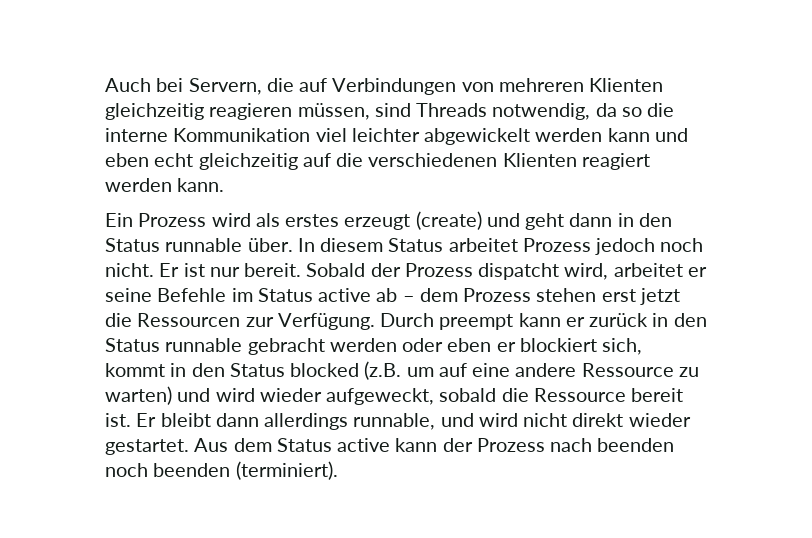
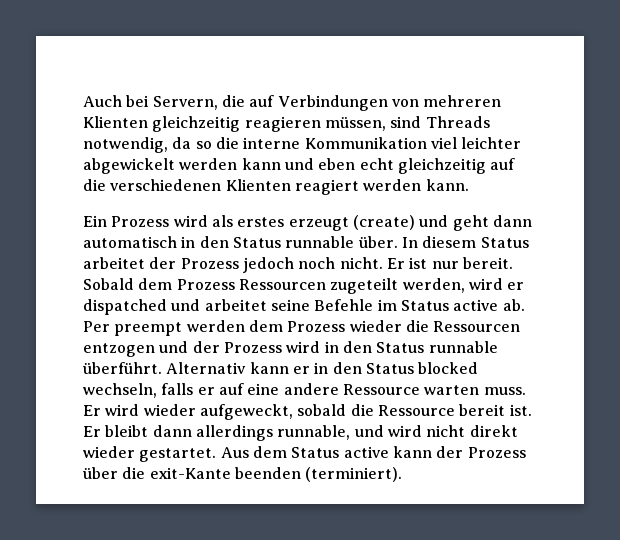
- Ein Prozess wird als erstes erzeugt (create) und geht dann in den Status runnable über.
+ Ein Prozess wird als erstes erzeugt (create) und geht dann automatisch in den Status runnable über.
- In diesem Status arbeitet Prozess jedoch noch nicht.
+ In diesem Status arbeitet der Prozess jedoch noch nicht.
- Sobald der Prozess dispatcht wird, arbeitet er seine Befehle im Status active ab – dem Prozess stehen erst jetzt die Ressourcen zur Verfügung. Durch preempt kann er zurück in den Status runnable gebracht werden oder eben er blockiert sich, kommt in den Status blocked (z.B. um auf eine andere Ressource zu warten) und wird wieder aufgeweckt, sobald die Ressource bereit ist.
+ Sobald dem Prozess Ressourcen zugeteilt werden, wird er dispatched und arbeitet seine Befehle im Status active ab. Per preempt werden dem Prozess wieder die Ressourcen entzogen und der Prozess wird in den Status runnable überführt. Alternativ kann er in den Status blocked wechseln, falls er auf eine andere Ressource warten muss. Er wird wieder aufgeweckt, sobald die Ressource bereit ist.
- Aus dem Status active kann der Prozess nach beenden noch beenden (terminiert).
+ Aus dem Status active kann der Prozess über die exit-Kante beenden (terminiert).

